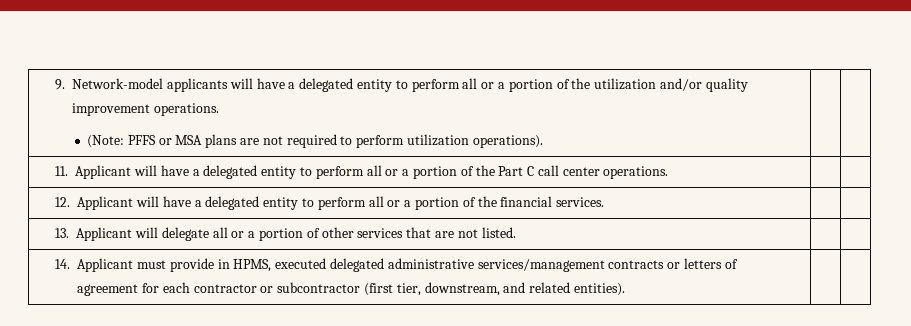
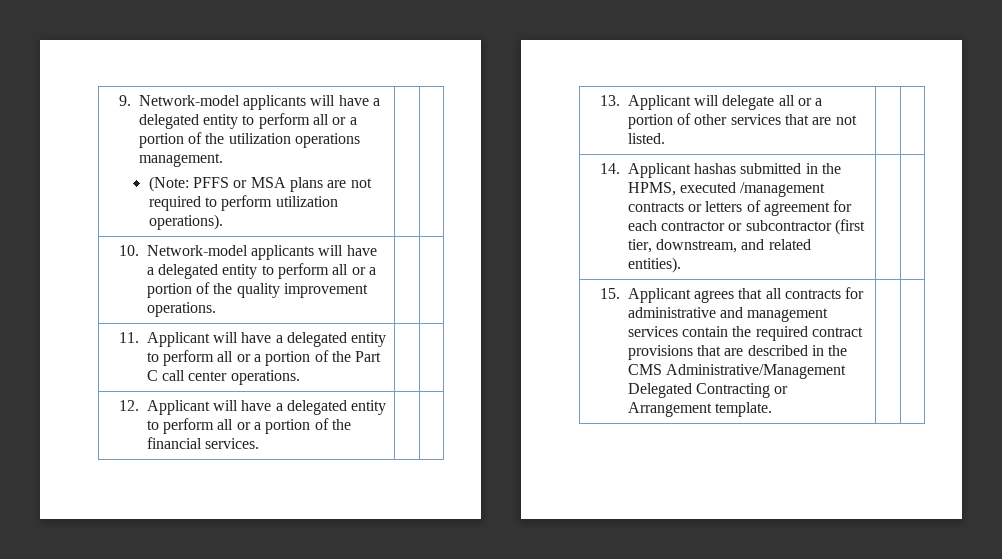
- 9. Network-model applicants will have a delegated entity to perform all or a portion of the utilization and/or quality improvement operations.
+ 9. Network-model applicants will have a delegated entity to perform all or a portion of the utilization operations management.
+ 10. Network-model applicants will have a delegated entity to perform all or a portion of the quality improvement operations. | |
- 14. Applicant must provide in HPMS, executed delegated administrative services/management contracts or letters of agreement for each contractor or subcontractor (first tier, downstream, and related entities). | |
+ 14. Applicant hashas submitted in the HPMS, executed /management contracts or letters of agreement for each contractor or subcontractor (first tier, downstream, and related entities). | |
+ 15. Applicant agrees that all contracts for administrative and management services contain the required contract provisions that are described in the CMS Administrative/Management Delegated Contracting or Arrangement template. | |

